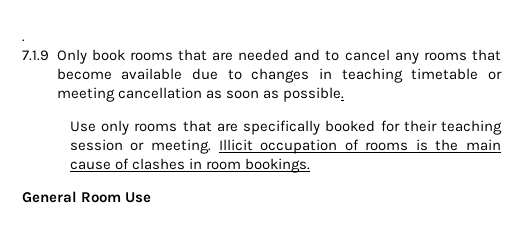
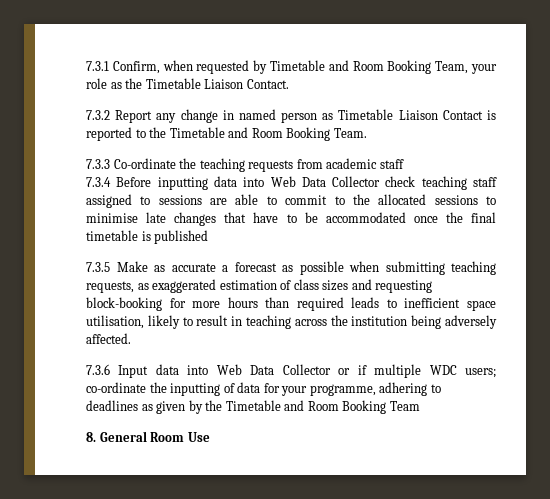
- .
- 7.1.9 Only book rooms that are needed and to cancel any rooms that become available due to changes in teaching timetable or meeting cancellation as soon as possible.
- Use only rooms that are specifically booked for their teaching session or meeting. Illicit occupation of rooms is the main cause of clashes in room bookings.
- General Room Use
+ 7.3.1 Confirm, when requested by Timetable and Room Booking Team, your role as the Timetable Liaison Contact.
+ 7.3.2 Report any change in named person as Timetable Liaison Contact is reported to the Timetable and Room Booking Team.
+ 7.3.3 Co-ordinate the teaching requests from academic staff
+ 7.3.4 Before inputting data into Web Data Collector check teaching staff assigned to sessions are able to commit to the allocated sessions to minimise late changes that have to be accommodated once the final timetable is published
+ 7.3.5 Make as accurate a forecast as possible when submitting teaching requests, as exaggerated estimation of class sizes and requesting block-booking for more hours than required leads to inefficient space utilisation, likely to result in teaching across the institution being adversely affected.
+ 7.3.6 Input data into Web Data Collector or if multiple WDC users; co-ordinate the inputting of data for your programme, adhering to deadlines as given by the Timetable and Room Booking Team
+ 8. General Room Use

